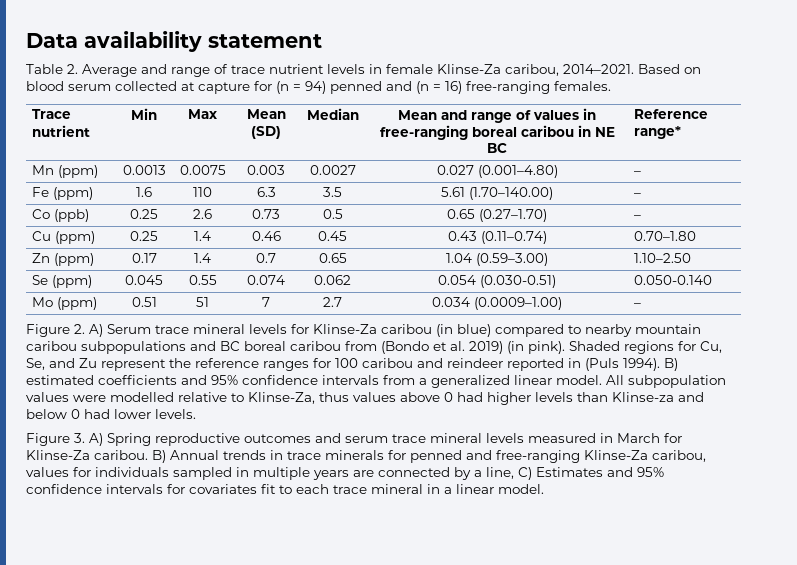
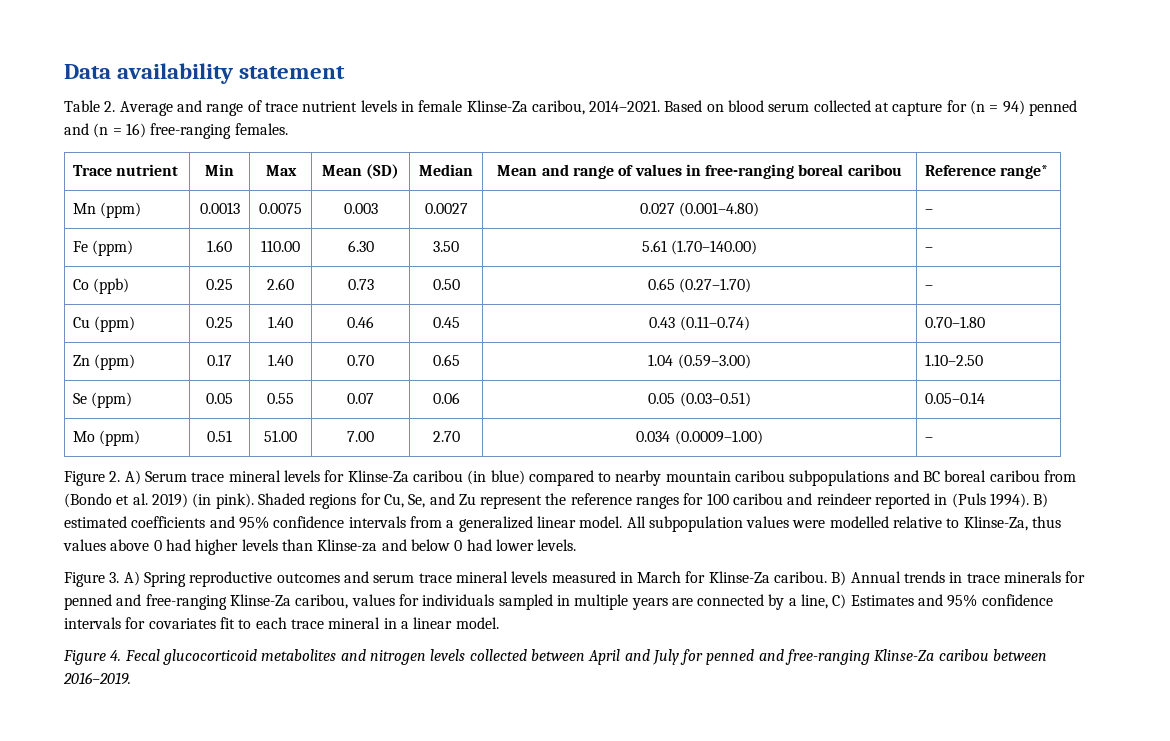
- Trace nutrient | Min | Max | Mean (SD) | Median | Mean and range of values in free-ranging boreal caribou in NE BC | Reference range*
+ Trace nutrient | Min | Max | Mean (SD) | Median | Mean and range of values in free-ranging boreal caribou | Reference range*
- Fe (ppm) | 1.6 | 110 | 6.3 | 3.5 | 5.61 (1.70–140.00) | –
+ Fe (ppm) | 1.60 | 110.00 | 6.30 | 3.50 | 5.61 (1.70–140.00) | –
- Co (ppb) | 0.25 | 2.6 | 0.73 | 0.5 | 0.65 (0.27–1.70) | –
+ Co (ppb) | 0.25 | 2.60 | 0.73 | 0.50 | 0.65 (0.27–1.70) | –
- Cu (ppm) | 0.25 | 1.4 | 0.46 | 0.45 | 0.43 (0.11–0.74) | 0.70–1.80
+ Cu (ppm) | 0.25 | 1.40 | 0.46 | 0.45 | 0.43 (0.11–0.74) | 0.70–1.80
- Zn (ppm) | 0.17 | 1.4 | 0.7 | 0.65 | 1.04 (0.59–3.00) | 1.10–2.50
+ Zn (ppm) | 0.17 | 1.40 | 0.70 | 0.65 | 1.04 (0.59–3.00) | 1.10–2.50
- Se (ppm) | 0.045 | 0.55 | 0.074 | 0.062 | 0.054 (0.030-0.51) | 0.050-0.140
+ Se (ppm) | 0.05 | 0.55 | 0.07 | 0.06 | 0.05 (0.03–0.51) | 0.05–0.14
- Mo (ppm) | 0.51 | 51 | 7 | 2.7 | 0.034 (0.0009–1.00) | –
+ Mo (ppm) | 0.51 | 51.00 | 7.00 | 2.70 | 0.034 (0.0009–1.00) | –
+ Figure 4. Fecal glucocorticoid metabolites and nitrogen levels collected between April and July for penned and free-ranging Klinse-Za caribou between 2016–2019.

